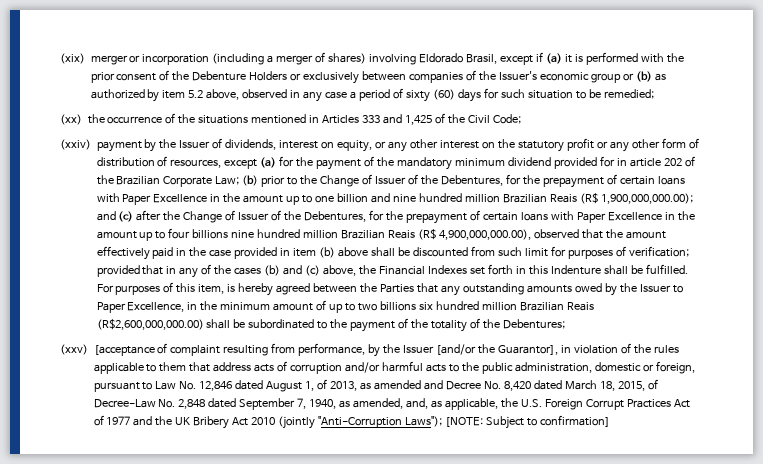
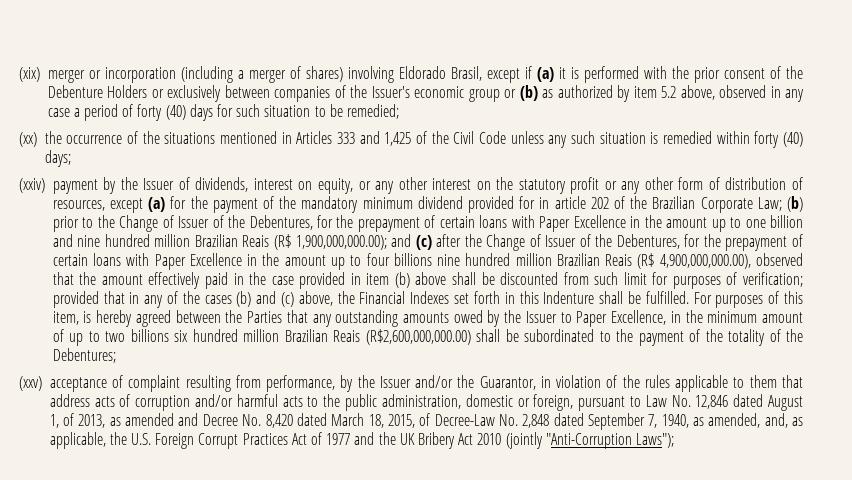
- (xix) merger or incorporation (including a merger of shares) involving Eldorado Brasil, except if (a) it is performed with the prior consent of the Debenture Holders or exclusively between companies of the Issuer's economic group or (b) as authorized by item 5.2 above, observed in any case a period of sixty (60) days for such situation to be remedied;
+ (xix) merger or incorporation (including a merger of shares) involving Eldorado Brasil, except if (a) it is performed with the prior consent of the Debenture Holders or exclusively between companies of the Issuer's economic group or (b) as authorized by item 5.2 above, observed in any case a period of forty (40) days for such situation to be remedied;
- (xx) the occurrence of the situations mentioned in Articles 333 and 1,425 of the Civil Code;
+ (xx) the occurrence of the situations mentioned in Articles 333 and 1,425 of the Civil Code unless any such situation is remedied within forty (40) days;
- (xxv) [acceptance of complaint resulting from performance, by the Issuer [and/or the Guarantor], in violation of the rules applicable to them that address acts of corruption and/or harmful acts to the public administration, domestic or foreign, pursuant to Law No. 12,846 dated August 1, of 2013, as amended and Decree No. 8,420 dated March 18, 2015, of Decree-Law No. 2,848 dated September 7, 1940, as amended, and, as applicable, the U.S. Foreign Corrupt Practices Act of 1977 and the UK Bribery Act 2010 (jointly "Anti-Corruption Laws"); [NOTE: Subject to confirmation]
+ (xxv) acceptance of complaint resulting from performance, by the Issuer and/or the Guarantor, in violation of the rules applicable to them that address acts of corruption and/or harmful acts to the public administration, domestic or foreign, pursuant to Law No. 12,846 dated August 1, of 2013, as amended and Decree No. 8,420 dated March 18, 2015, of Decree-Law No. 2,848 dated September 7, 1940, as amended, and, as applicable, the U.S. Foreign Corrupt Practices Act of 1977 and the UK Bribery Act 2010 (jointly "Anti-Corruption Laws");

